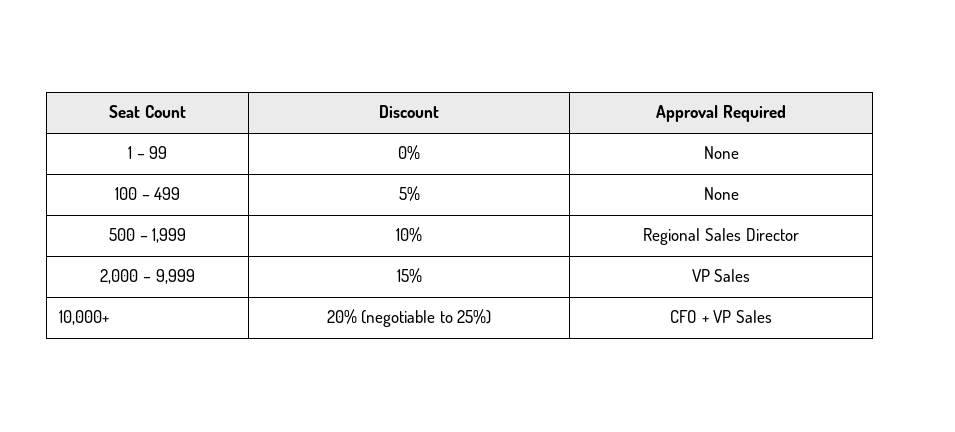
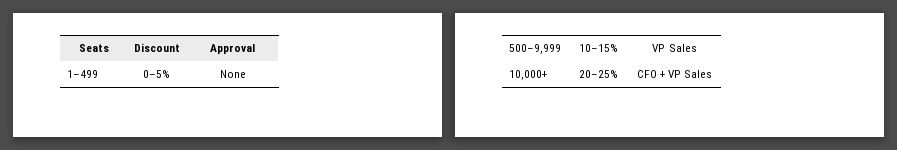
- Seat Count | Discount | Approval Required
- 1 – 99 | 0% | None
- 100 – 499 | 5% | None
- 500 – 1,999 | 10% | Regional Sales Director
- 2,000 – 9,999 | 15% | VP Sales
+ Seats | Discount | Approval
+ 1–499 | 0–5% | None
+ 500–9,999 | 10–15% | VP Sales
- 10,000+ | 20% (negotiable to 25%) | CFO + VP Sales
+ 10,000+ | 20–25% | CFO + VP Sales

